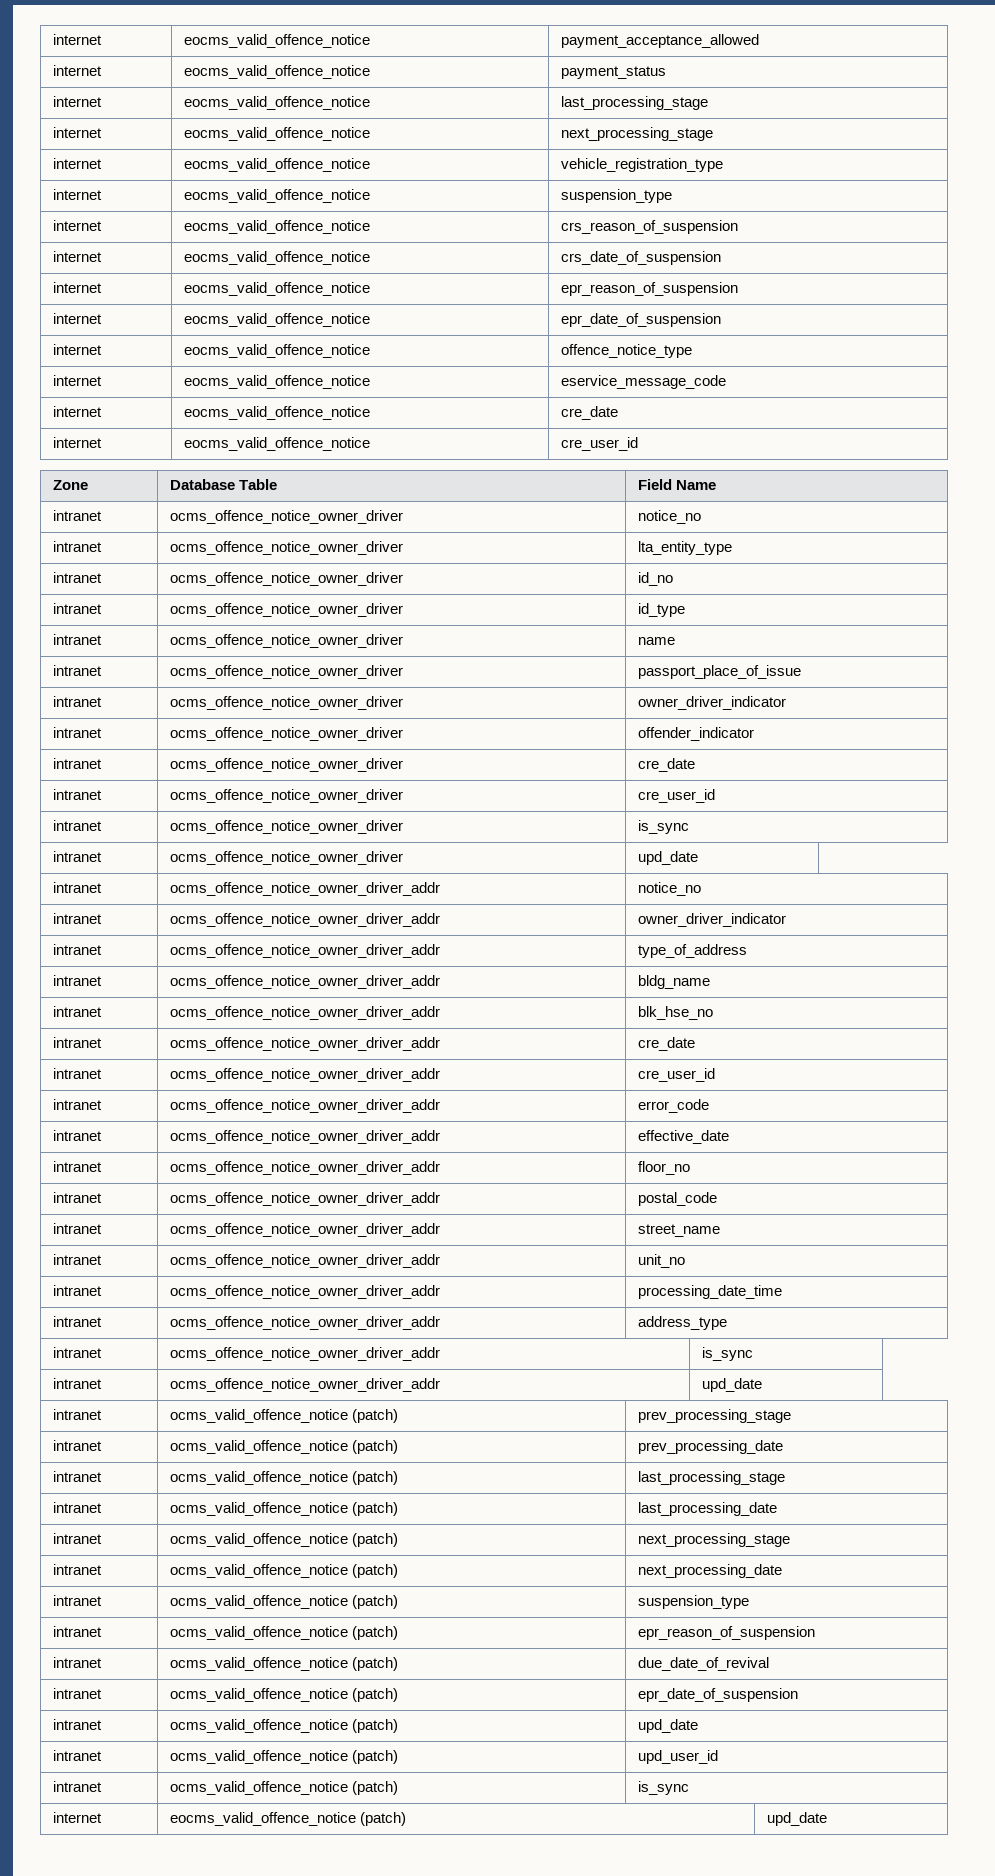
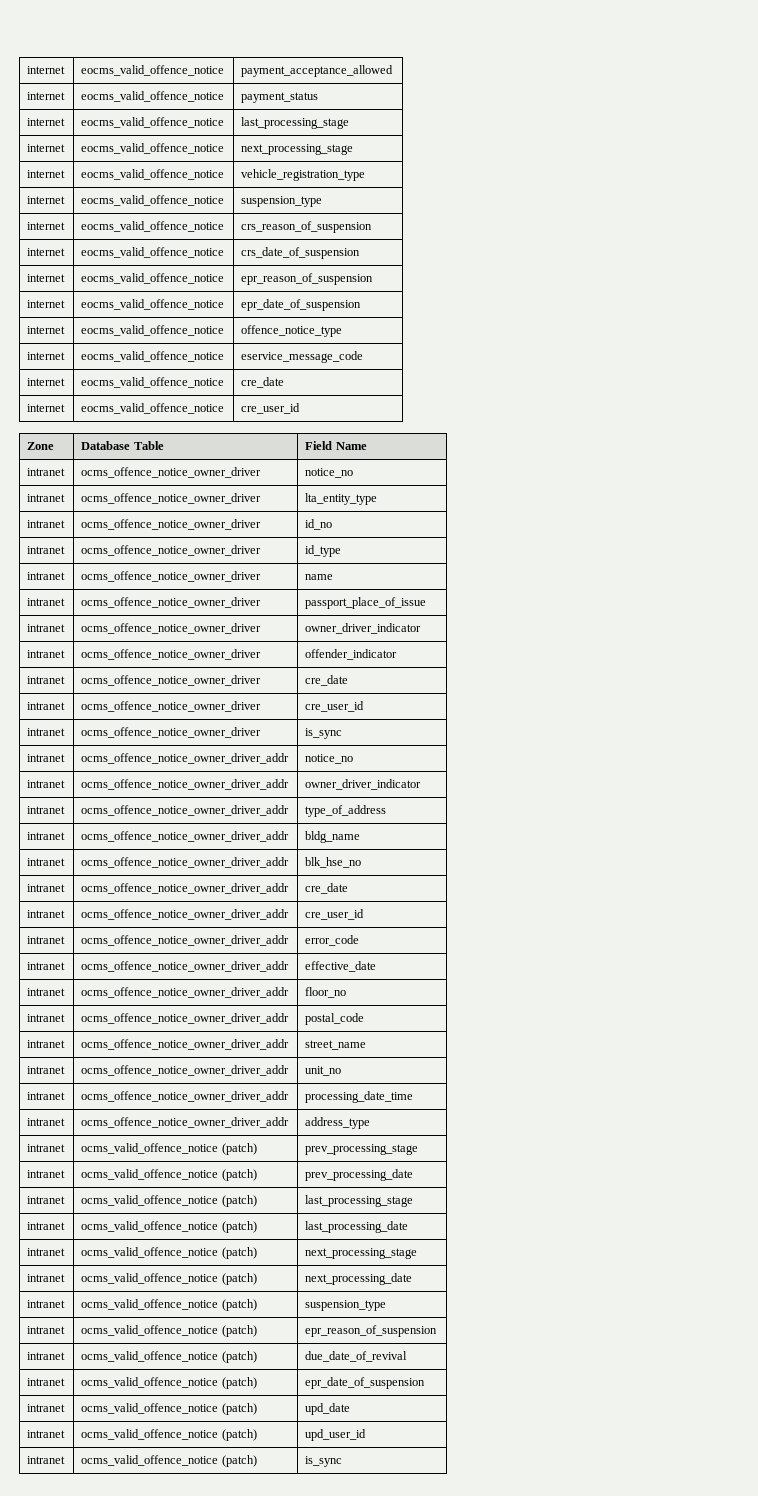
- intranet | ocms_offence_notice_owner_driver | upd_date
- intranet | ocms_offence_notice_owner_driver_addr | is_sync
- intranet | ocms_offence_notice_owner_driver_addr | upd_date
- internet | eocms_valid_offence_notice (patch) | upd_date

